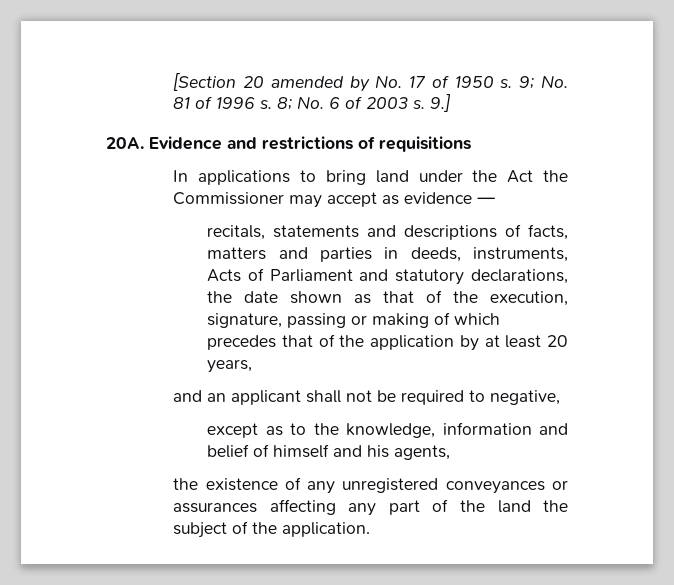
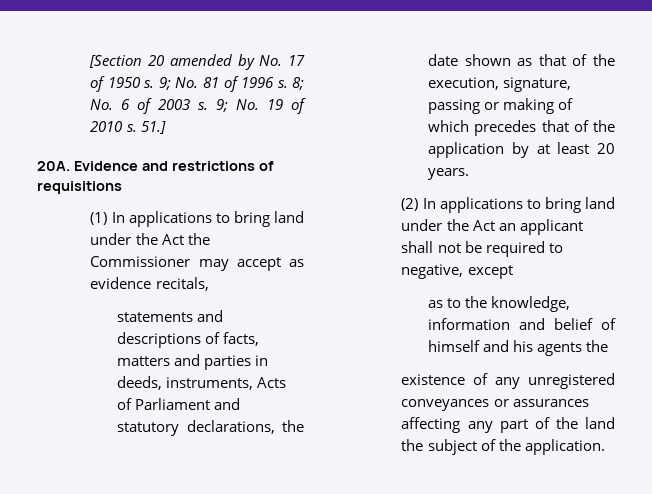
- 9.]
+ 9; No. 19 of 2010 s. 51.]
- In applications to bring land under the Act the Commissioner may accept as evidence —
- recitals, statements and descriptions of facts, matters and parties in deeds, instruments, Acts of Parliament and statutory declarations, the date shown as that of the execution, signature, passing or making of which precedes that of the application by at least 20 years,
- and an applicant shall not be required to negative,
- except as to the knowledge, information and belief of himself and his agents,
- the existence of any unregistered conveyances or assurances affecting any part of the land the subject of the application.
+ (1) In applications to bring land under the Act the Commissioner may accept as evidence recitals,
+ statements and descriptions of facts, matters and parties in deeds, instruments, Acts of Parliament and statutory declarations, the date shown as that of the execution, signature, passing or making of which precedes that of the application by at least 20 years.
+ (2) In applications to bring land under the Act an applicant shall not be required to negative, except
+ as to the knowledge, information and belief of himself and his agents the
+ existence of any unregistered conveyances or assurances affecting any part of the land the subject of the application.

